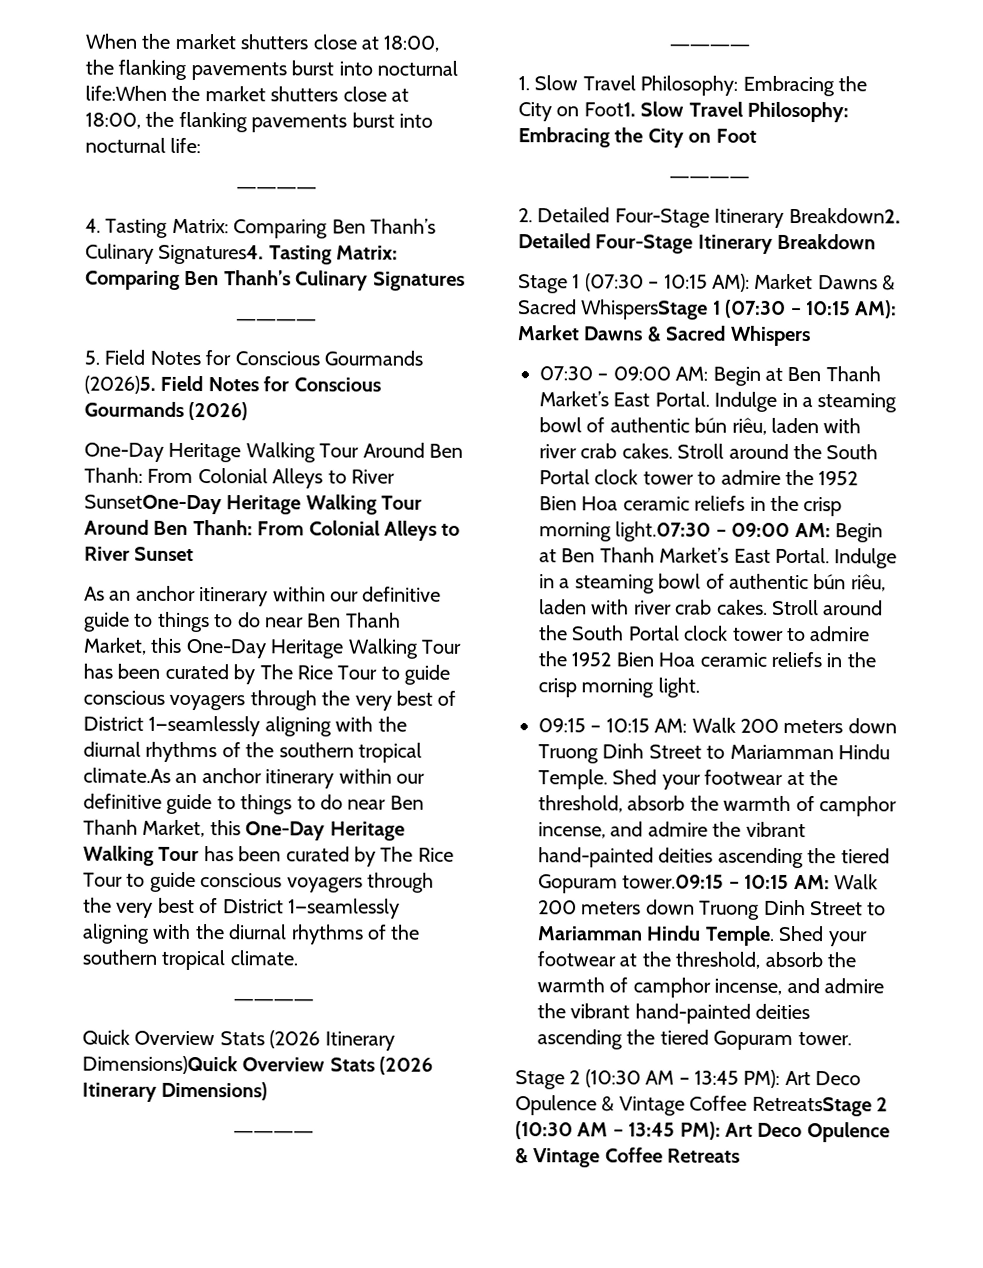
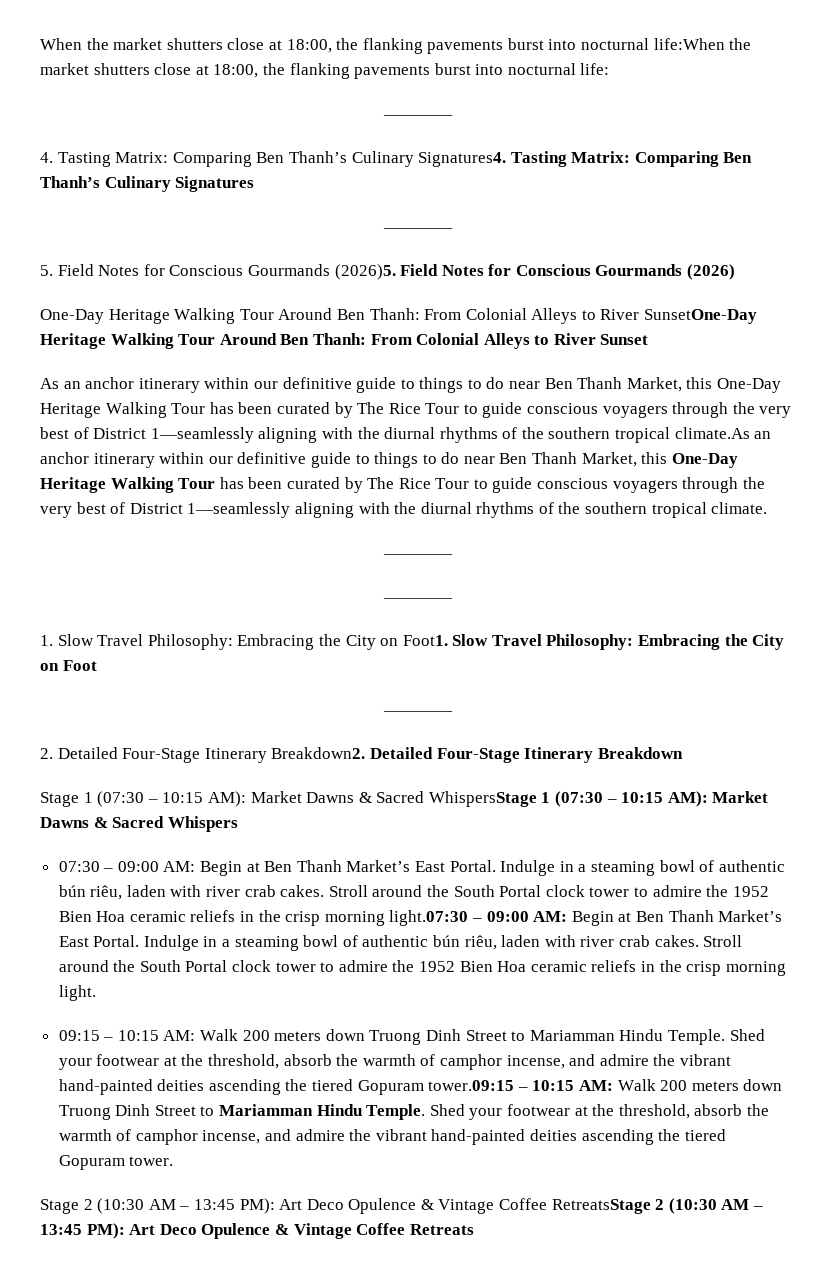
- Quick Overview Stats (2026 Itinerary Dimensions)Quick Overview Stats (2026 Itinerary Dimensions)
- ――――

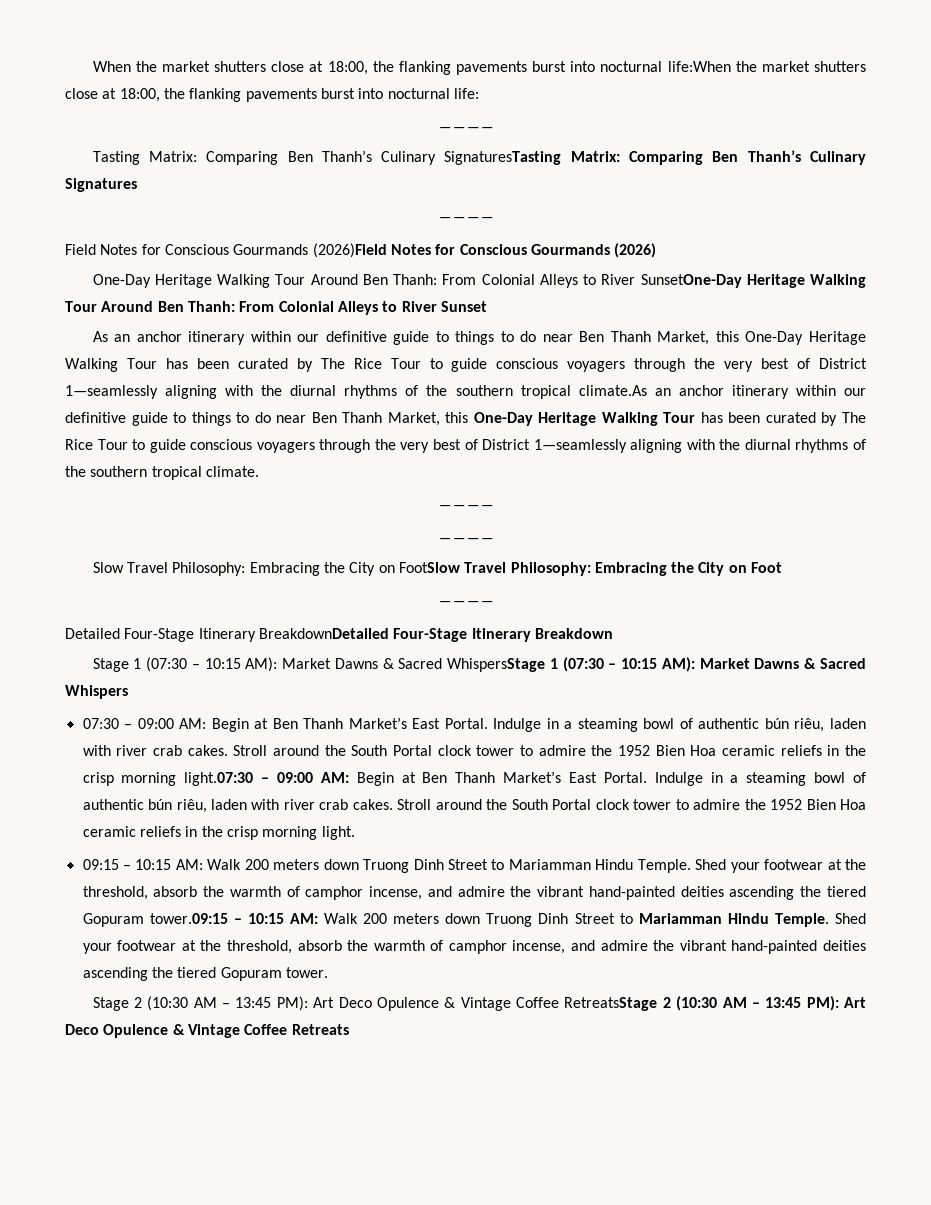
- 4. Tasting Matrix: Comparing Ben Thanh’s Culinary Signatures4. Tasting Matrix: Comparing Ben Thanh’s Culinary Signatures
+ Tasting Matrix: Comparing Ben Thanh’s Culinary SignaturesTasting Matrix: Comparing Ben Thanh’s Culinary Signatures
- 5. Field Notes for Conscious Gourmands (2026)5. Field Notes for Conscious Gourmands (2026)
+ Field Notes for Conscious Gourmands (2026)Field Notes for Conscious Gourmands (2026)
- 1. Slow Travel Philosophy: Embracing the City on Foot1. Slow Travel Philosophy: Embracing the City on Foot
+ Slow Travel Philosophy: Embracing the City on FootSlow Travel Philosophy: Embracing the City on Foot
- 2. Detailed Four-Stage Itinerary Breakdown2. Detailed Four-Stage Itinerary Breakdown
+ Detailed Four-Stage Itinerary BreakdownDetailed Four-Stage Itinerary Breakdown

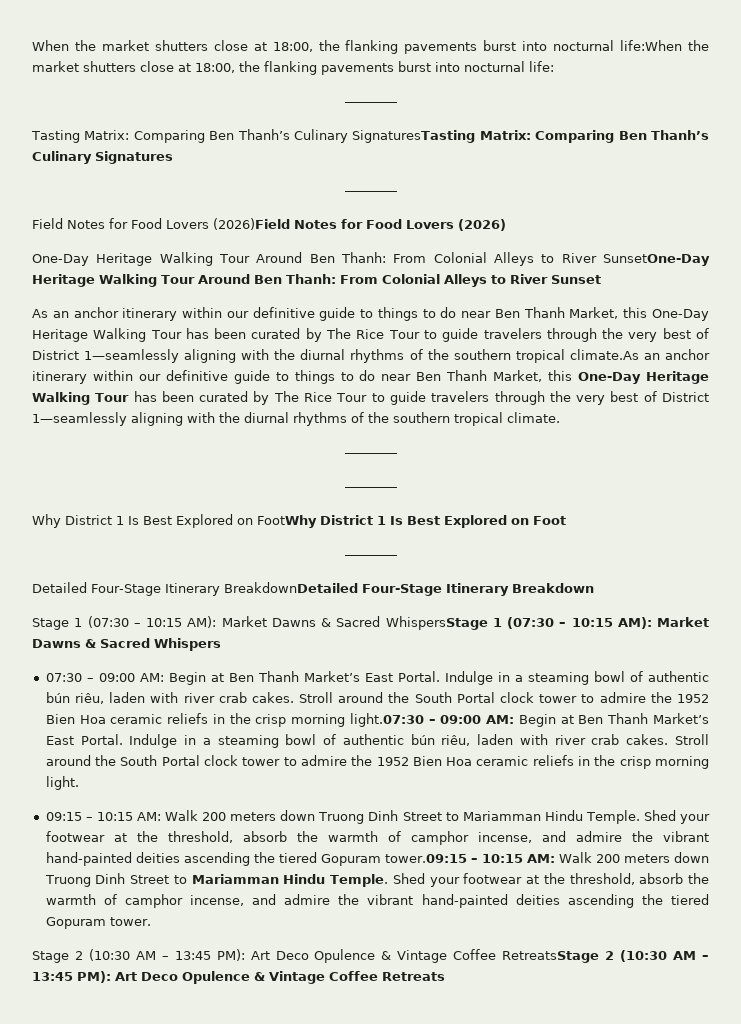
- Field Notes for Conscious Gourmands (2026)Field Notes for Conscious Gourmands (2026)
+ Field Notes for Food Lovers (2026)Field Notes for Food Lovers (2026)
- As an anchor itinerary within our definitive guide to things to do near Ben Thanh Market, this One-Day Heritage Walking Tour has been curated by The Rice Tour to guide conscious voyagers through the very best of District 1—seamlessly aligning with the diurnal rhythms of the southern tropical climate.As an anchor itinerary within our definitive guide to things to do near Ben Thanh Market, this One-Day Heritage Walking Tour has been curated by The Rice Tour to guide conscious voyagers through the very best of District 1—seamlessly aligning with the diurnal rhythms of the southern tropical climate.
+ As an anchor itinerary within our definitive guide to things to do near Ben Thanh Market, this One-Day Heritage Walking Tour has been curated by The Rice Tour to guide travelers through the very best of District 1—seamlessly aligning with the diurnal rhythms of the southern tropical climate.As an anchor itinerary within our definitive guide to things to do near Ben Thanh Market, this One-Day Heritage Walking Tour has been curated by The Rice Tour to guide travelers through the very best of District 1—seamlessly aligning with the diurnal rhythms of the southern tropical climate.
- Slow Travel Philosophy: Embracing the City on FootSlow Travel Philosophy: Embracing the City on Foot
+ Why District 1 Is Best Explored on FootWhy District 1 Is Best Explored on Foot

